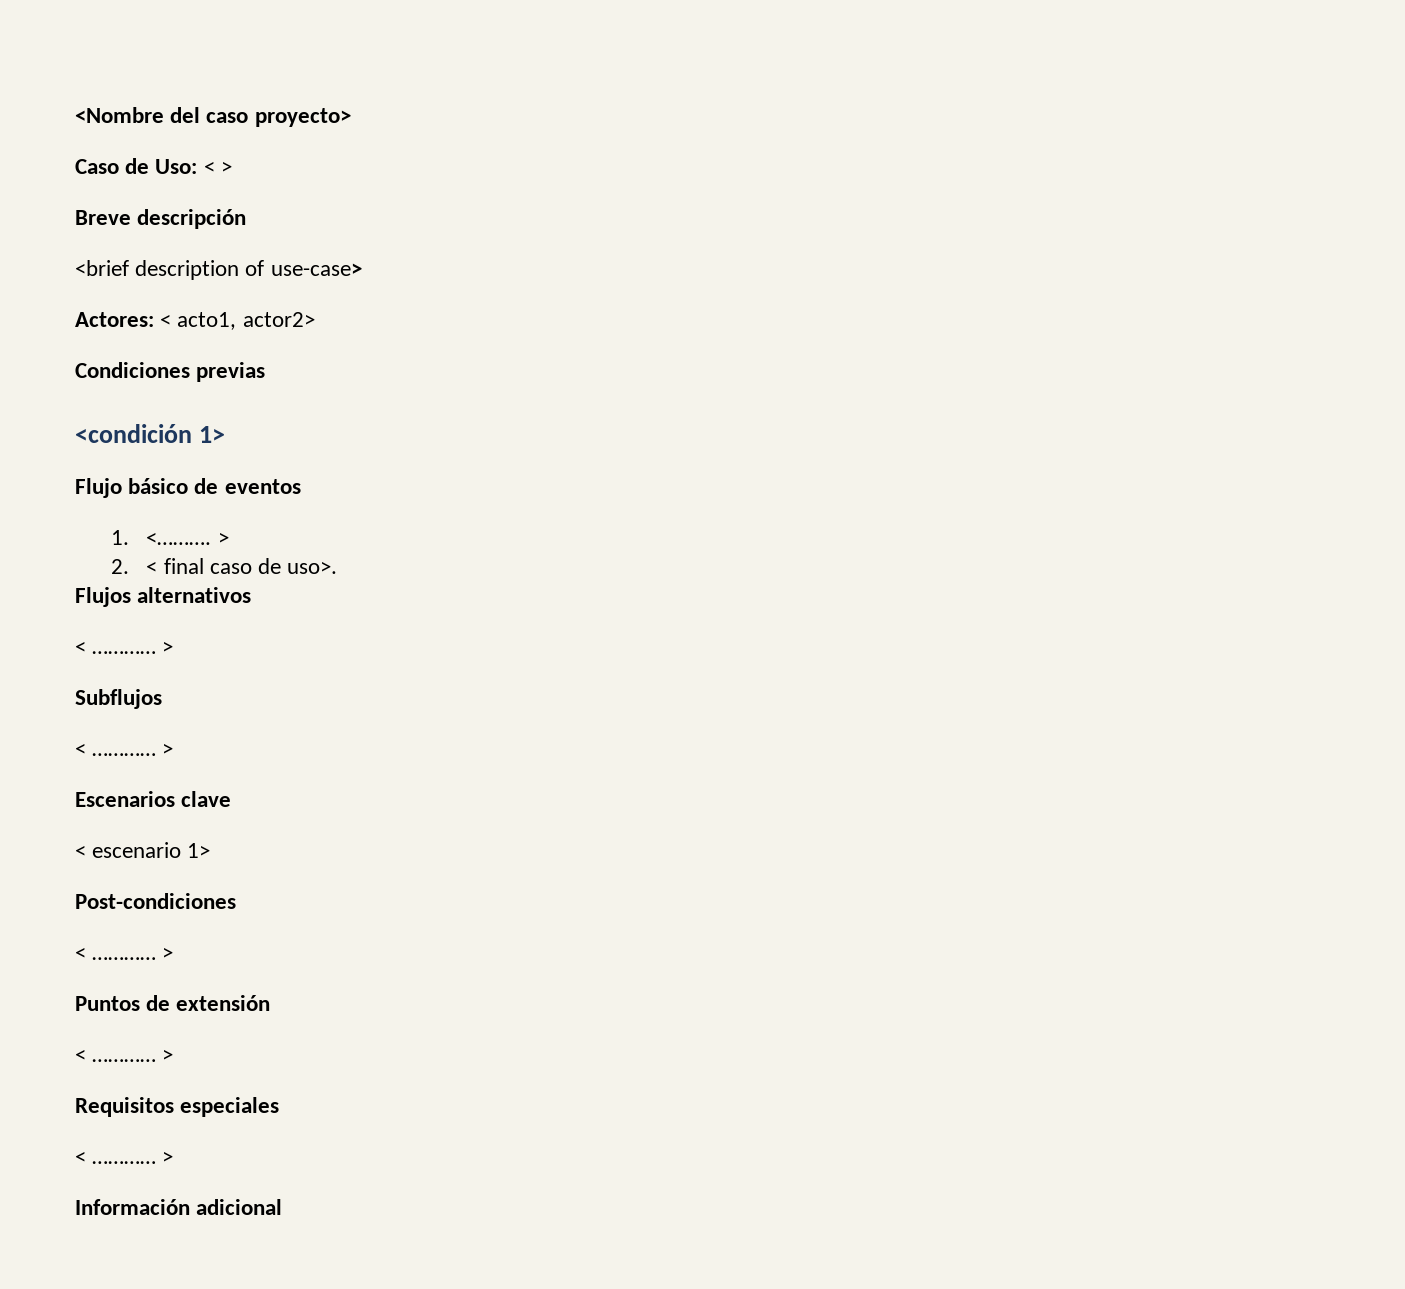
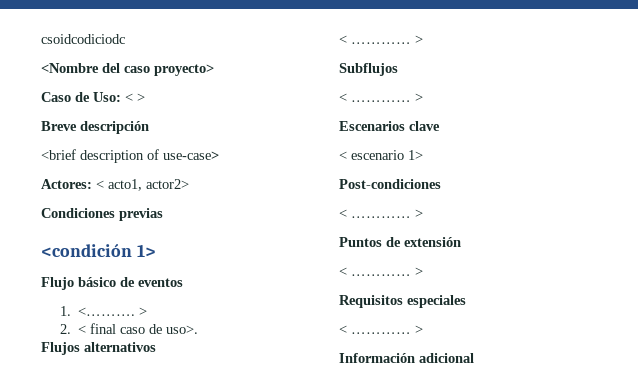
+ csoidcodiciodc

